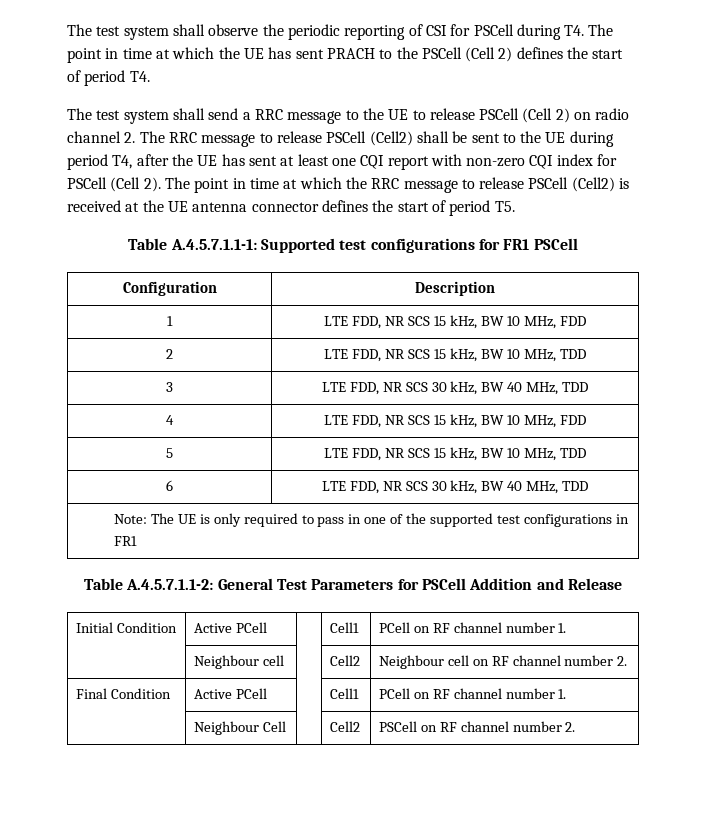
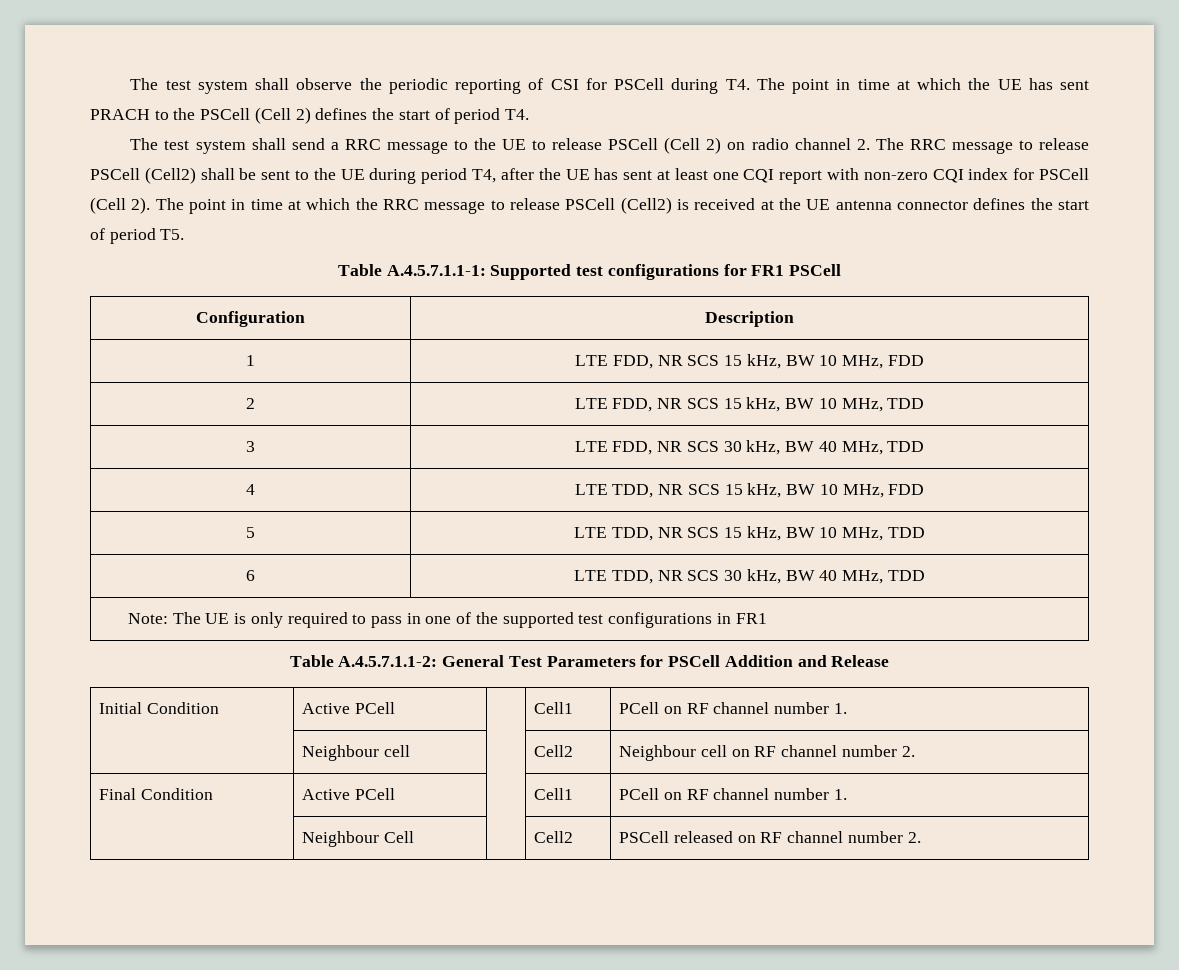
- 4 | LTE FDD, NR SCS 15 kHz, BW 10 MHz, FDD
+ 4 | LTE TDD, NR SCS 15 kHz, BW 10 MHz, FDD
- 5 | LTE FDD, NR SCS 15 kHz, BW 10 MHz, TDD
+ 5 | LTE TDD, NR SCS 15 kHz, BW 10 MHz, TDD
- 6 | LTE FDD, NR SCS 30 kHz, BW 40 MHz, TDD
+ 6 | LTE TDD, NR SCS 30 kHz, BW 40 MHz, TDD
- | Neighbour Cell | | Cell2 | PSCell on RF channel number 2.
+ | Neighbour Cell | | Cell2 | PSCell released on RF channel number 2.

